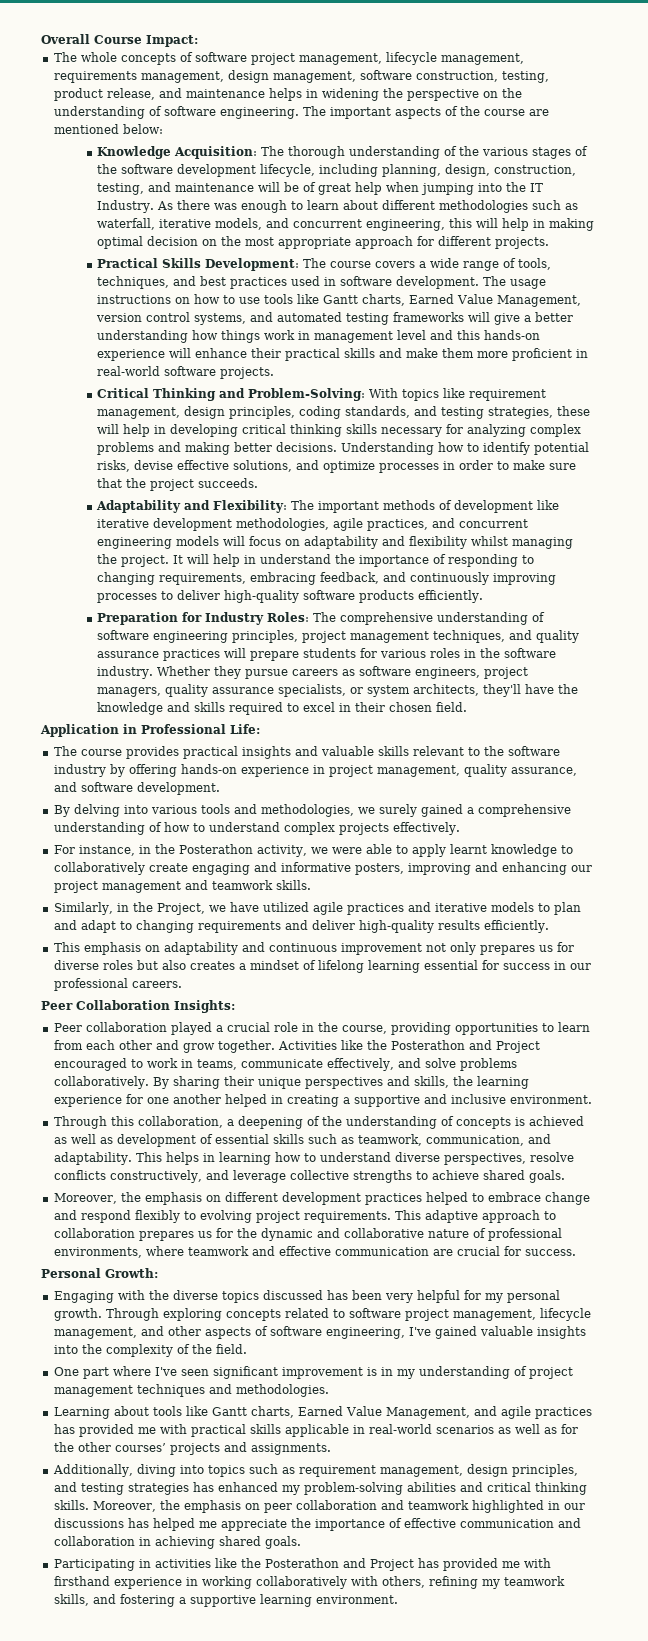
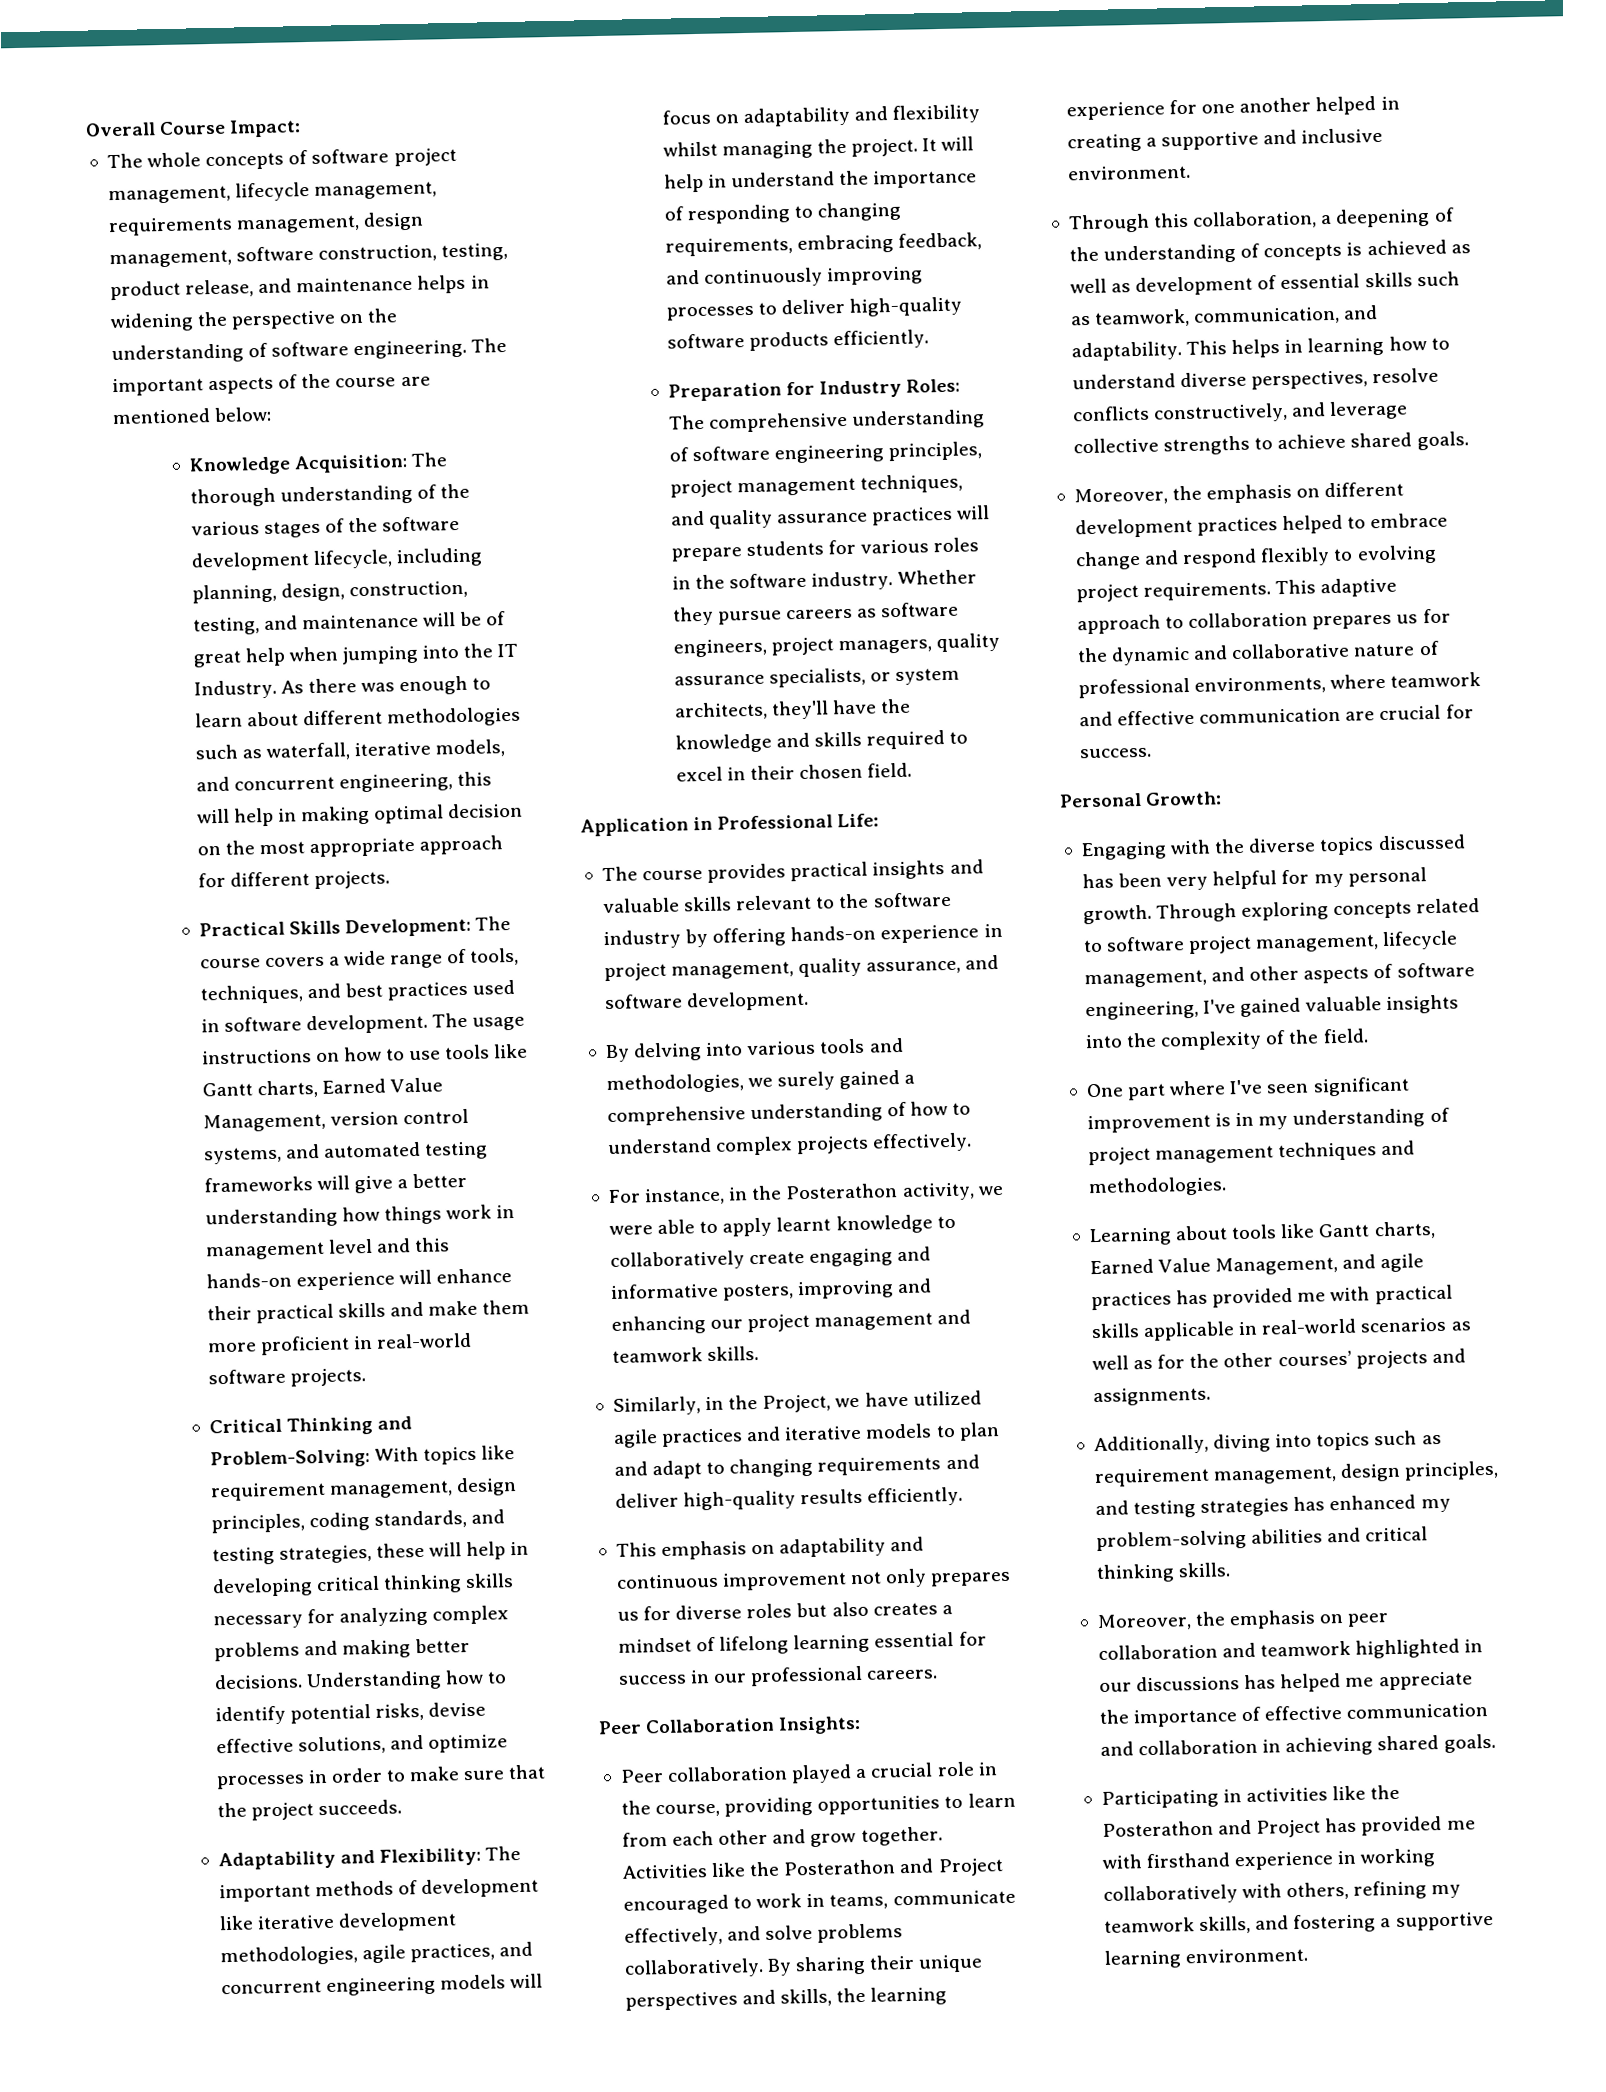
- Additionally, diving into topics such as requirement management, design principles, and testing strategies has enhanced my problem-solving abilities and critical thinking skills. Moreover, the emphasis on peer collaboration and teamwork highlighted in our discussions has helped me appreciate the importance of effective communication and collaboration in achieving shared goals.
+ Additionally, diving into topics such as requirement management, design principles, and testing strategies has enhanced my problem-solving abilities and critical thinking skills.
+ Moreover, the emphasis on peer collaboration and teamwork highlighted in our discussions has helped me appreciate the importance of effective communication and collaboration in achieving shared goals.

